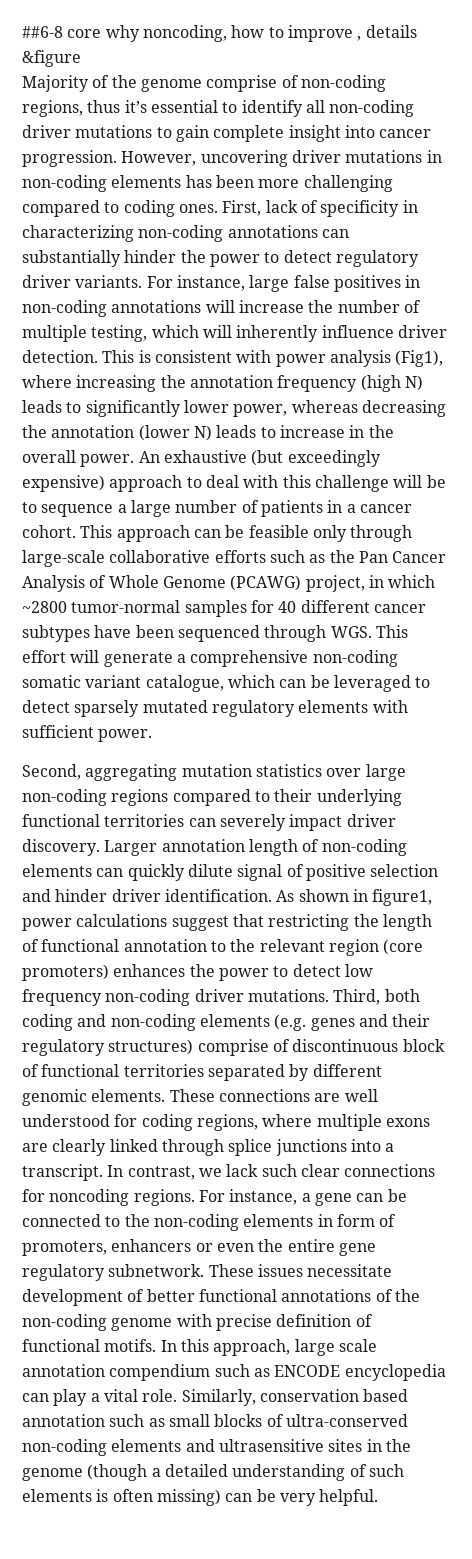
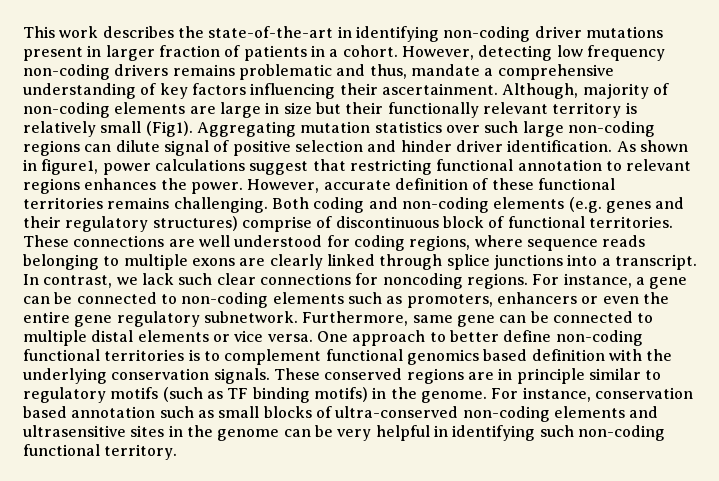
- ##6-8 core why noncoding, how to improve , details &figure
- Majority of the genome comprise of non-coding regions, thus it’s essential to identify all non-coding driver mutations to gain complete insight into cancer progression. However, uncovering driver mutations in non-coding elements has been more challenging compared to coding ones. First, lack of specificity in characterizing non-coding annotations can substantially hinder the power to detect regulatory driver variants. For instance, large false positives in non-coding annotations will increase the number of multiple testing, which will inherently influence driver detection. This is consistent with power analysis (Fig1), where increasing the annotation frequency (high N) leads to significantly lower power, whereas decreasing the annotation (lower N) leads to increase in the overall power. An exhaustive (but exceedingly expensive) approach to deal with this challenge will be to sequence a large number of patients in a cancer cohort. This approach can be feasible only through large-scale collaborative efforts such as the Pan Cancer Analysis of Whole Genome (PCAWG) project, in which ~2800 tumor-normal samples for 40 different cancer subtypes have been sequenced through WGS. This effort will generate a comprehensive non-coding somatic variant catalogue, which can be leveraged to detect sparsely mutated regulatory elements with sufficient power.
- Second, aggregating mutation statistics over large non-coding regions compared to their underlying functional territories can severely impact driver discovery. Larger annotation length of non-coding elements can quickly dilute signal of positive selection and hinder driver identification.
+ This work describes the state-of-the-art in identifying non-coding driver mutations present in larger fraction of patients in a cohort. However, detecting low frequency non-coding drivers remains problematic and thus, mandate a comprehensive understanding of key factors influencing their ascertainment. Although, majority of non-coding elements are large in size but their functionally relevant territory is relatively small (Fig1). Aggregating mutation statistics over such large non-coding regions can dilute signal of positive selection and hinder driver identification.
- As shown in figure1, power calculations suggest that restricting the length of functional annotation to the relevant region (core promoters) enhances the power to detect low frequency non-coding driver mutations. Third, both coding and non-coding elements (e.g. genes and their regulatory structures) comprise of discontinuous block of functional territories separated by different genomic elements.
+ As shown in figure1, power calculations suggest that restricting functional annotation to relevant regions enhances the power. However, accurate definition of these functional territories remains challenging. Both coding and non-coding elements (e.g. genes and their regulatory structures) comprise of discontinuous block of functional territories.
- These connections are well understood for coding regions, where multiple exons are clearly linked through splice junctions into a transcript.
+ These connections are well understood for coding regions, where sequence reads belonging to multiple exons are clearly linked through splice junctions into a transcript.
- For instance, a gene can be connected to the non-coding elements in form of promoters, enhancers or even the entire gene regulatory subnetwork.
+ For instance, a gene can be connected to non-coding elements such as promoters, enhancers or even the entire gene regulatory subnetwork.
- These issues necessitate development of better functional annotations of the non-coding genome with precise definition of functional motifs. In this approach, large scale annotation compendium such as ENCODE encyclopedia can play a vital role. Similarly, conservation based annotation such as small blocks of ultra-conserved non-coding elements and ultrasensitive sites in the genome (though a detailed understanding of such elements is often missing) can be very helpful.
+ Furthermore, same gene can be connected to multiple distal elements or vice versa. One approach to better define non-coding functional territories is to complement functional genomics based definition with the underlying conservation signals. These conserved regions are in principle similar to regulatory motifs (such as TF binding motifs) in the genome. For instance, conservation based annotation such as small blocks of ultra-conserved non-coding elements and ultrasensitive sites in the genome can be very helpful in identifying such non-coding functional territory.

